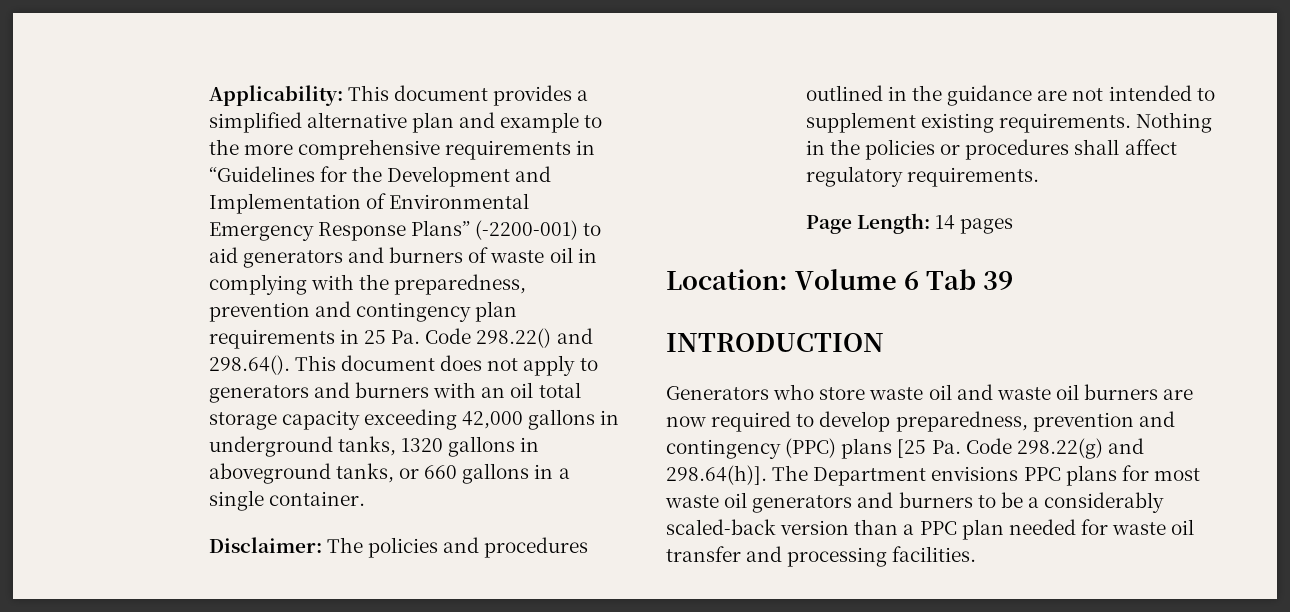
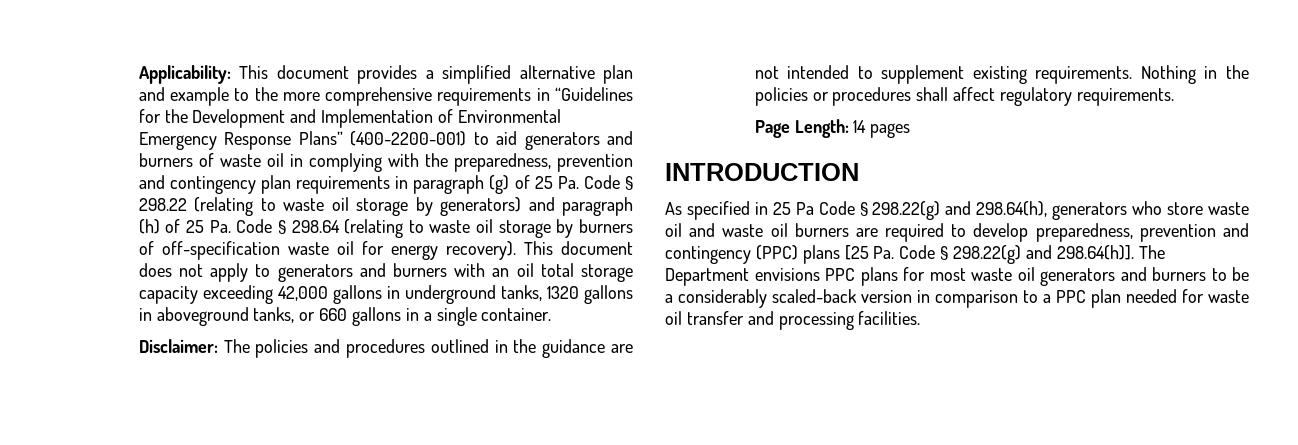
- This document provides a simplified alternative plan and example to the more comprehensive requirements in “Guidelines for the Development and Implementation of Environmental Emergency Response Plans” (-2200-001) to aid generators and burners of waste oil in complying with the preparedness, prevention and contingency plan requirements in 25 Pa. Code 298.22() and 298.64(). This document does not apply to generators and burners with an oil total storage capacity exceeding 42,000 gallons in underground tanks, 1320 gallons in aboveground tanks, or 660 gallons in a single container.
+ This document provides a simplified alternative plan and example to the more comprehensive requirements in “Guidelines for the Development and Implementation of Environmental Emergency Response Plans” (400-2200-001) to aid generators and burners of waste oil in complying with the preparedness, prevention and contingency plan requirements in paragraph (g) of 25 Pa. Code § 298.22 (relating to waste oil storage by generators) and paragraph (h) of 25 Pa. Code § 298.64 (relating to waste oil storage by burners of off-specification waste oil for energy recovery). This document does not apply to generators and burners with an oil total storage capacity exceeding 42,000 gallons in underground tanks, 1320 gallons in aboveground tanks, or 660 gallons in a single container.
- Location: Volume 6 Tab 39
  INTRODUCTION
- Generators who store waste oil and waste oil burners are now required to develop preparedness, prevention and contingency (PPC) plans [25 Pa. Code 298.22(g) and 298.64(h)]. The Department envisions PPC plans for most waste oil generators and burners to be a considerably scaled-back version than a PPC plan needed for waste oil transfer and processing facilities.
+ As specified in 25 Pa Code § 298.22(g) and 298.64(h), generators who store waste oil and waste oil burners are required to develop preparedness, prevention and contingency (PPC) plans [25 Pa. Code § 298.22(g) and 298.64(h)]. The Department envisions PPC plans for most waste oil generators and burners to be a considerably scaled-back version in comparison to a PPC plan needed for waste oil transfer and processing facilities.

